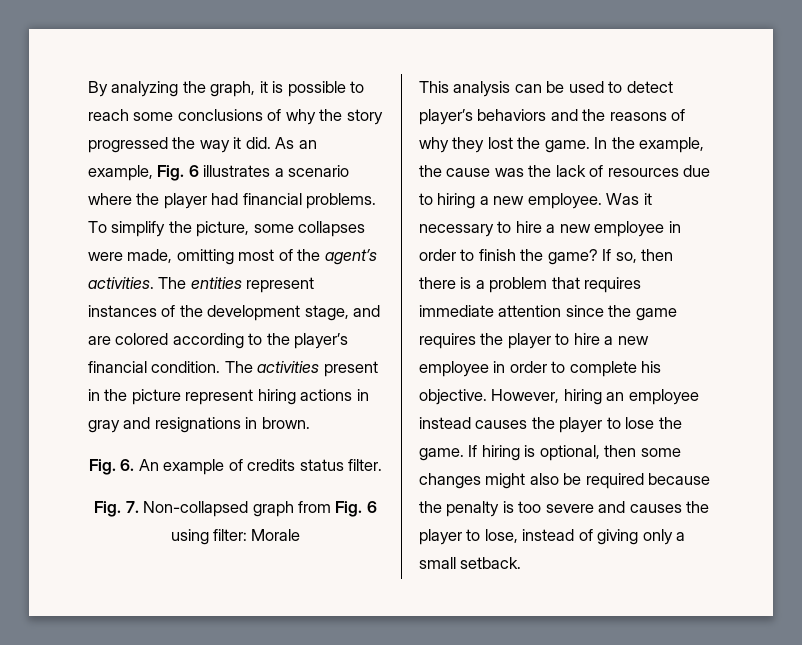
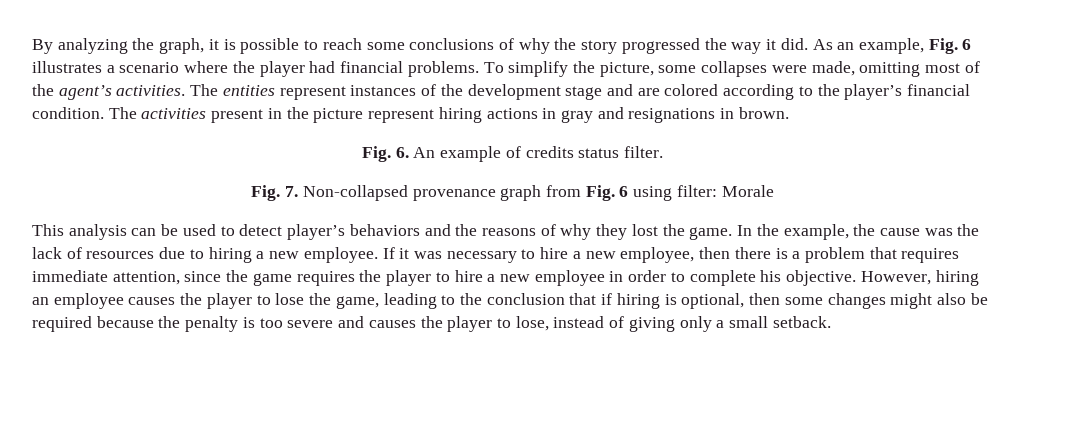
- The entities represent instances of the development stage, and are colored according to the player’s financial condition.
+ The entities represent instances of the development stage and are colored according to the player’s financial condition.
- Fig. 7. Non-collapsed graph from Fig. 6 using filter: Morale
+ Fig. 7. Non-collapsed provenance graph from Fig. 6 using filter: Morale
- Was it necessary to hire a new employee in order to finish the game? If so, then there is a problem that requires immediate attention since the game requires the player to hire a new employee in order to complete his objective.
+ If it was necessary to hire a new employee, then there is a problem that requires immediate attention, since the game requires the player to hire a new employee in order to complete his objective.
- However, hiring an employee instead causes the player to lose the game. If hiring is optional, then some changes might also be required because the penalty is too severe and causes the player to lose, instead of giving only a small setback.
+ However, hiring an employee causes the player to lose the game, leading to the conclusion that if hiring is optional, then some changes might also be required because the penalty is too severe and causes the player to lose, instead of giving only a small setback.

